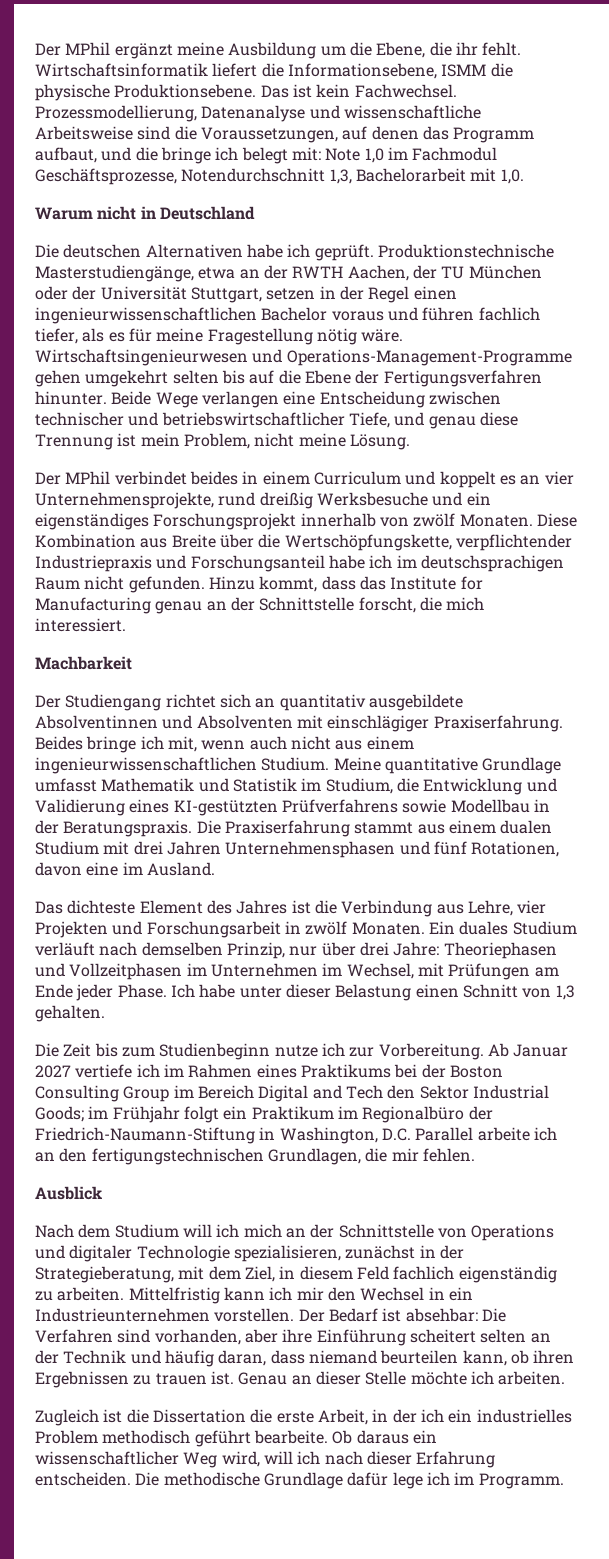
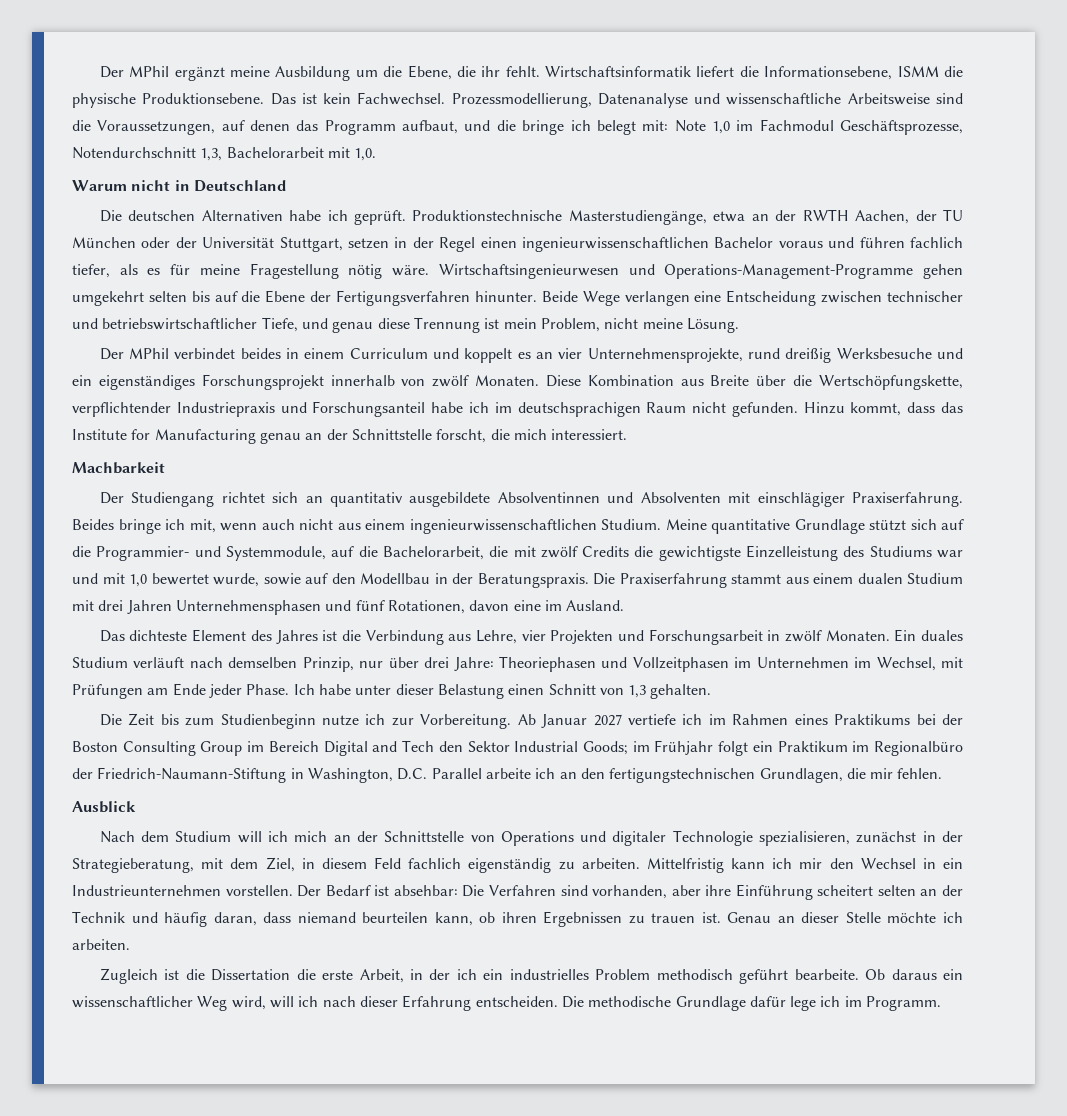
- Meine quantitative Grundlage umfasst Mathematik und Statistik im Studium, die Entwicklung und Validierung eines KI-gestützten Prüfverfahrens sowie Modellbau in der Beratungspraxis.
+ Meine quantitative Grundlage stützt sich auf die Programmier- und Systemmodule, auf die Bachelorarbeit, die mit zwölf Credits die gewichtigste Einzelleistung des Studiums war und mit 1,0 bewertet wurde, sowie auf den Modellbau in der Beratungspraxis.

